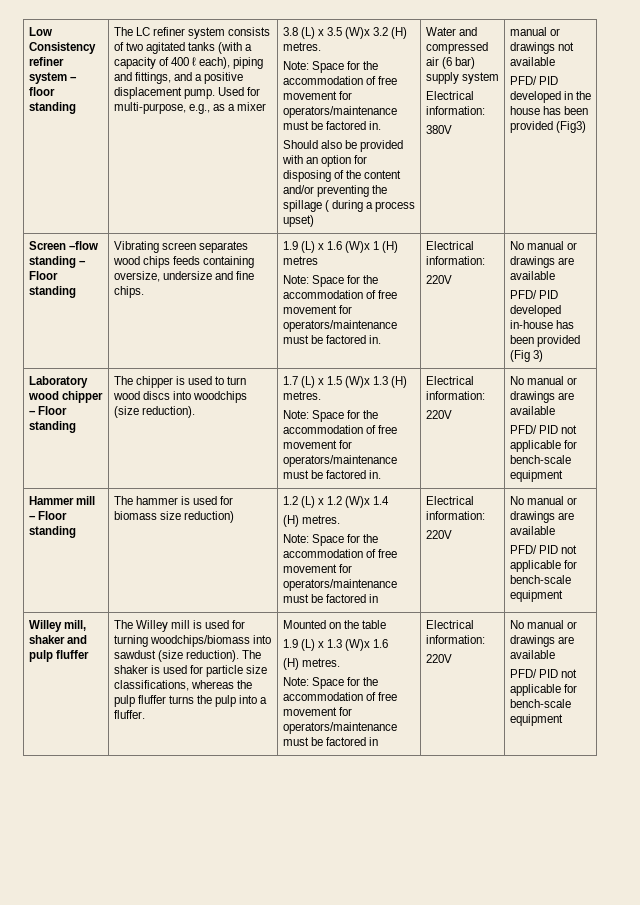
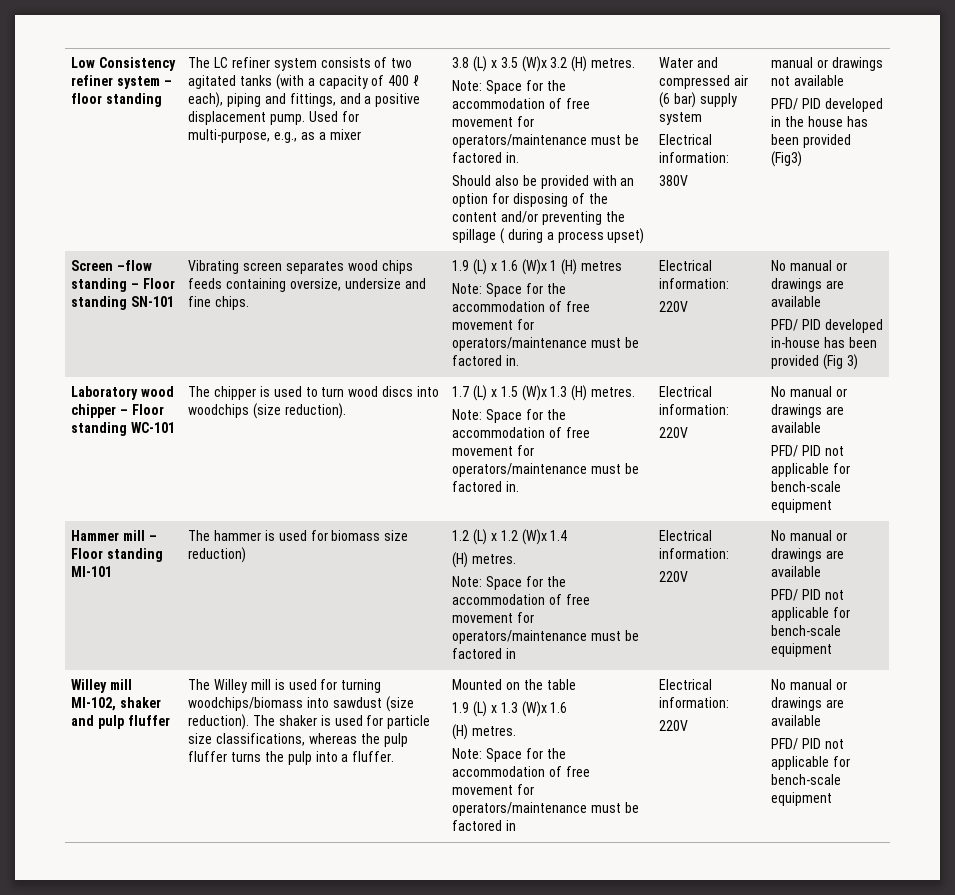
- Screen –flow standing – Floor standing
+ Screen –flow standing – Floor standing SN-101
- Laboratory wood chipper – Floor standing
+ Laboratory wood chipper – Floor standing WC-101
- Hammer mill – Floor standing
+ Hammer mill – Floor standing MI-101
- Willey mill, shaker and pulp fluffer
+ Willey mill MI-102, shaker and pulp fluffer

